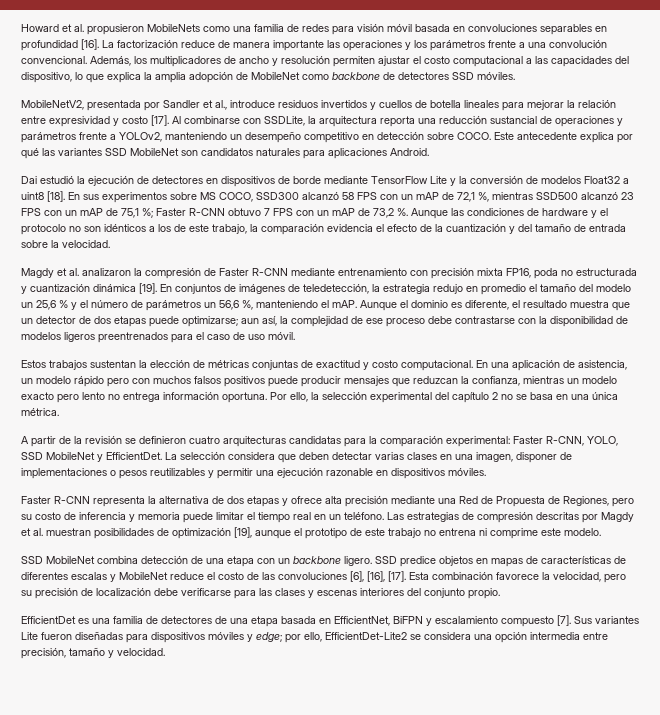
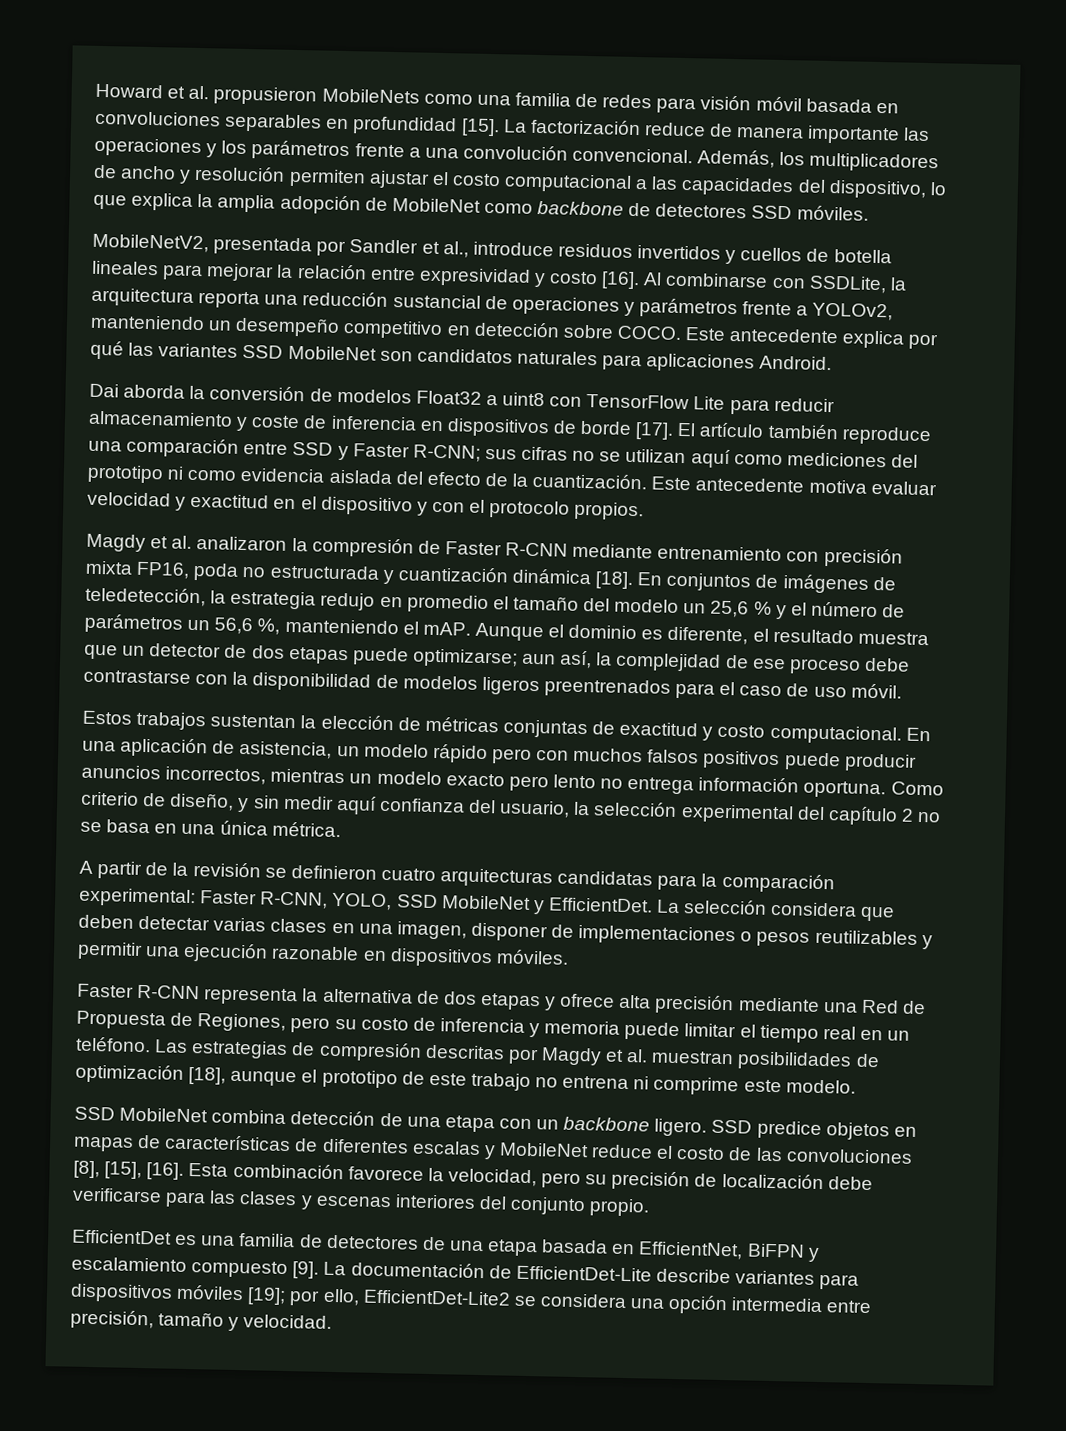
- Howard et al. propusieron MobileNets como una familia de redes para visión móvil basada en convoluciones separables en profundidad [16].
+ Howard et al. propusieron MobileNets como una familia de redes para visión móvil basada en convoluciones separables en profundidad [15].
- MobileNetV2, presentada por Sandler et al., introduce residuos invertidos y cuellos de botella lineales para mejorar la relación entre expresividad y costo [17].
+ MobileNetV2, presentada por Sandler et al., introduce residuos invertidos y cuellos de botella lineales para mejorar la relación entre expresividad y costo [16].
- Dai estudió la ejecución de detectores en dispositivos de borde mediante TensorFlow Lite y la conversión de modelos Float32 a uint8 [18]. En sus experimentos sobre MS COCO, SSD300 alcanzó 58 FPS con un mAP de 72,1 %, mientras SSD500 alcanzó 23 FPS con un mAP de 75,1 %; Faster R-CNN obtuvo 7 FPS con un mAP de 73,2 %. Aunque las condiciones de hardware y el protocolo no son idénticos a los de este trabajo, la comparación evidencia el efecto de la cuantización y del tamaño de entrada sobre la velocidad.
+ Dai aborda la conversión de modelos Float32 a uint8 con TensorFlow Lite para reducir almacenamiento y coste de inferencia en dispositivos de borde [17]. El artículo también reproduce una comparación entre SSD y Faster R-CNN; sus cifras no se utilizan aquí como mediciones del prototipo ni como evidencia aislada del efecto de la cuantización. Este antecedente motiva evaluar velocidad y exactitud en el dispositivo y con el protocolo propios.
- Magdy et al. analizaron la compresión de Faster R-CNN mediante entrenamiento con precisión mixta FP16, poda no estructurada y cuantización dinámica [19].
+ Magdy et al. analizaron la compresión de Faster R-CNN mediante entrenamiento con precisión mixta FP16, poda no estructurada y cuantización dinámica [18].
- En una aplicación de asistencia, un modelo rápido pero con muchos falsos positivos puede producir mensajes que reduzcan la confianza, mientras un modelo exacto pero lento no entrega información oportuna.
+ En una aplicación de asistencia, un modelo rápido pero con muchos falsos positivos puede producir anuncios incorrectos, mientras un modelo exacto pero lento no entrega información oportuna.
- Por ello, la selección experimental del capítulo 2 no se basa en una única métrica.
+ Como criterio de diseño, y sin medir aquí confianza del usuario, la selección experimental del capítulo 2 no se basa en una única métrica.
- Las estrategias de compresión descritas por Magdy et al. muestran posibilidades de optimización [19], aunque el prototipo de este trabajo no entrena ni comprime este modelo.
+ Las estrategias de compresión descritas por Magdy et al. muestran posibilidades de optimización [18], aunque el prototipo de este trabajo no entrena ni comprime este modelo.
- SSD predice objetos en mapas de características de diferentes escalas y MobileNet reduce el costo de las convoluciones [6], [16], [17].
+ SSD predice objetos en mapas de características de diferentes escalas y MobileNet reduce el costo de las convoluciones [8], [15], [16].
- EfficientDet es una familia de detectores de una etapa basada en EfficientNet, BiFPN y escalamiento compuesto [7]. Sus variantes Lite fueron diseñadas para dispositivos móviles y edge; por ello, EfficientDet-Lite2 se considera una opción intermedia entre precisión, tamaño y velocidad.
+ EfficientDet es una familia de detectores de una etapa basada en EfficientNet, BiFPN y escalamiento compuesto [9]. La documentación de EfficientDet-Lite describe variantes para dispositivos móviles [19]; por ello, EfficientDet-Lite2 se considera una opción intermedia entre precisión, tamaño y velocidad.

